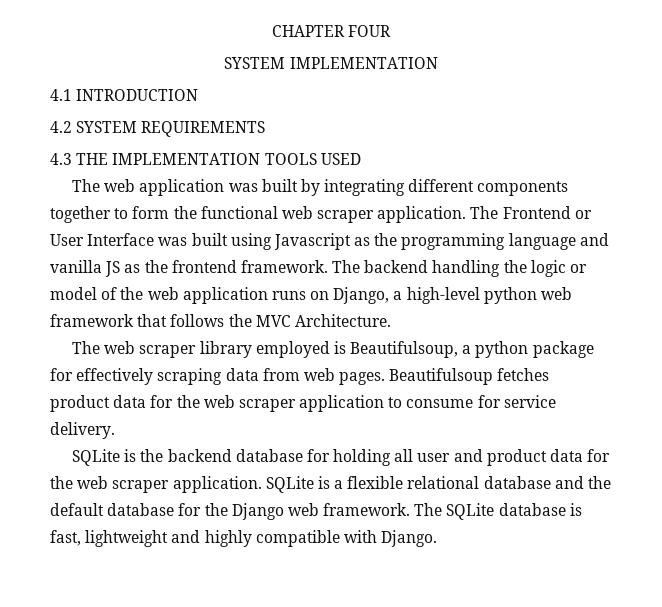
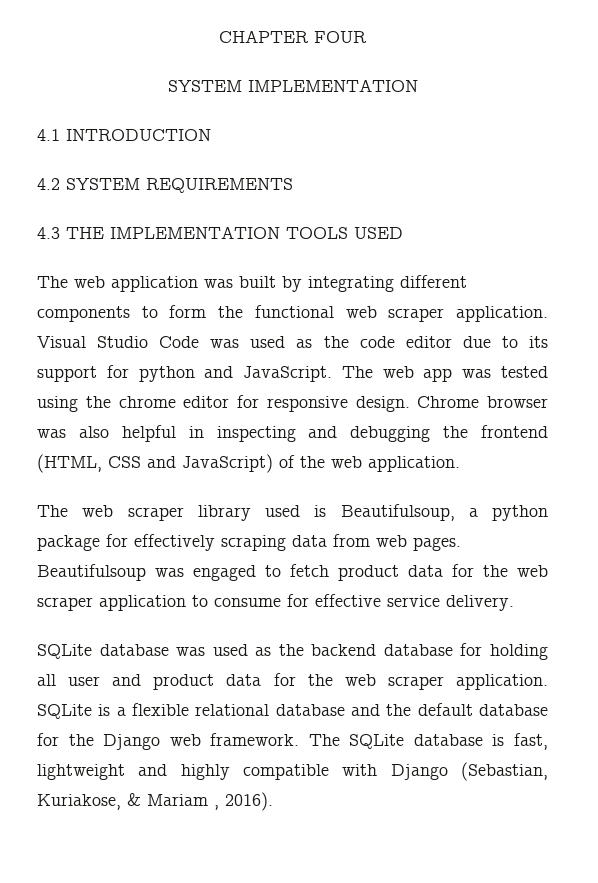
- The web application was built by integrating different components together to form the functional web scraper application.
+ The web application was built by integrating different components to form the functional web scraper application.
- The Frontend or User Interface was built using Javascript as the programming language and vanilla JS as the frontend framework. The backend handling the logic or model of the web application runs on Django, a high-level python web framework that follows the MVC Architecture.
+ Visual Studio Code was used as the code editor due to its support for python and JavaScript. The web app was tested using the chrome editor for responsive design. Chrome browser was also helpful in inspecting and debugging the frontend (HTML, CSS and JavaScript) of the web application.
- The web scraper library employed is Beautifulsoup, a python package for effectively scraping data from web pages.
+ The web scraper library used is Beautifulsoup, a python package for effectively scraping data from web pages.
- Beautifulsoup fetches product data for the web scraper application to consume for service delivery.
+ Beautifulsoup was engaged to fetch product data for the web scraper application to consume for effective service delivery.
- SQLite is the backend database for holding all user and product data for the web scraper application.
+ SQLite database was used as the backend database for holding all user and product data for the web scraper application.
- The SQLite database is fast, lightweight and highly compatible with Django.
+ The SQLite database is fast, lightweight and highly compatible with Django (Sebastian, Kuriakose, & Mariam , 2016).

